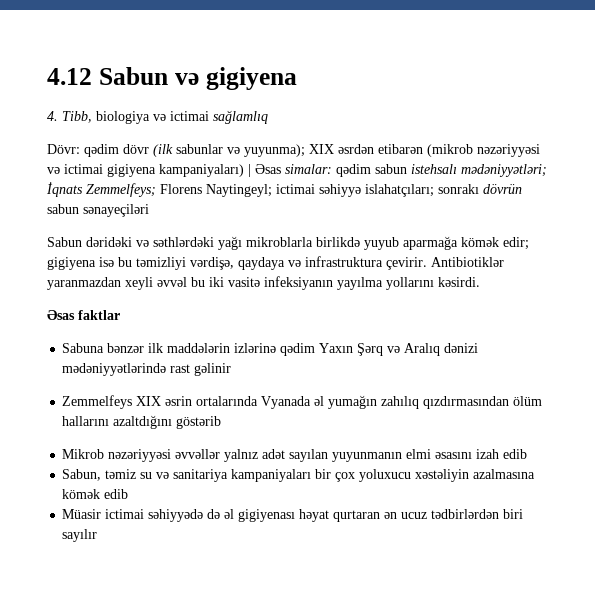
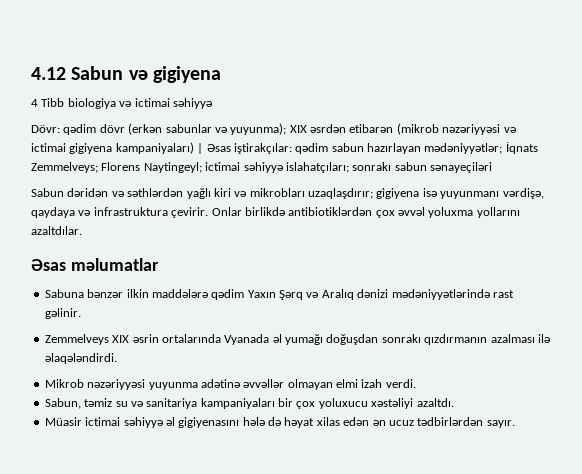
- 4. Tibb, biologiya və ictimai sağlamlıq
+ 4 Tibb biologiya və ictimai səhiyyə
- Dövr: qədim dövr (ilk sabunlar və yuyunma); XIX əsrdən etibarən (mikrob nəzəriyyəsi və ictimai gigiyena kampaniyaları) | Əsas simalar: qədim sabun istehsalı mədəniyyətləri; İqnats Zemmelfeys; Florens Naytingeyl; ictimai səhiyyə islahatçıları; sonrakı dövrün sabun sənayeçiləri
+ Dövr: qədim dövr (erkən sabunlar və yuyunma); XIX əsrdən etibarən (mikrob nəzəriyyəsi və ictimai gigiyena kampaniyaları) | Əsas iştirakçılar: qədim sabun hazırlayan mədəniyyətlər; İqnats Zemmelveys; Florens Naytingeyl; ictimai səhiyyə islahatçıları; sonrakı sabun sənayeçiləri
- Sabun dəridəki və səthlərdəki yağı mikroblarla birlikdə yuyub aparmağa kömək edir; gigiyena isə bu təmizliyi vərdişə, qaydaya və infrastruktura çevirir.
+ Sabun dəridən və səthlərdən yağlı kiri və mikrobları uzaqlaşdırır; gigiyena isə yuyunmanı vərdişə, qaydaya və infrastruktura çevirir.
- Antibiotiklər yaranmazdan xeyli əvvəl bu iki vasitə infeksiyanın yayılma yollarını kəsirdi.
- Əsas faktlar
+ Onlar birlikdə antibiotiklərdən çox əvvəl yoluxma yollarını azaltdılar.
+ Əsas məlumatlar
- Sabuna bənzər ilk maddələrin izlərinə qədim Yaxın Şərq və Aralıq dənizi mədəniyyətlərində rast gəlinir
- Zemmelfeys XIX əsrin ortalarında Vyanada əl yumağın zahılıq qızdırmasından ölüm hallarını azaltdığını göstərib
- Mikrob nəzəriyyəsi əvvəllər yalnız adət sayılan yuyunmanın elmi əsasını izah edib
+ Sabuna bənzər ilkin maddələrə qədim Yaxın Şərq və Aralıq dənizi mədəniyyətlərində rast gəlinir.
+ Zemmelveys XIX əsrin ortalarında Vyanada əl yumağı doğuşdan sonrakı qızdırmanın azalması ilə əlaqələndirdi.
+ Mikrob nəzəriyyəsi yuyunma adətinə əvvəllər olmayan elmi izah verdi.
- Sabun, təmiz su və sanitariya kampaniyaları bir çox yoluxucu xəstəliyin azalmasına kömək edib
- Müasir ictimai səhiyyədə də əl gigiyenası həyat qurtaran ən ucuz tədbirlərdən biri sayılır
+ Sabun, təmiz su və sanitariya kampaniyaları bir çox yoluxucu xəstəliyi azaltdı.
+ Müasir ictimai səhiyyə əl gigiyenasını hələ də həyat xilas edən ən ucuz tədbirlərdən sayır.

